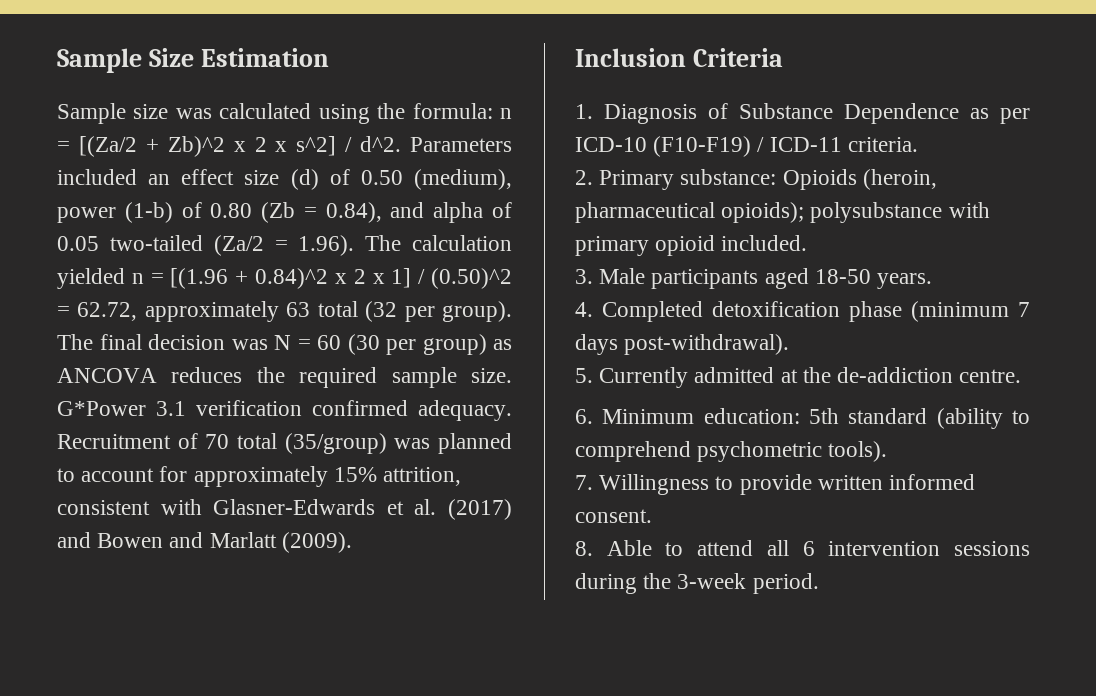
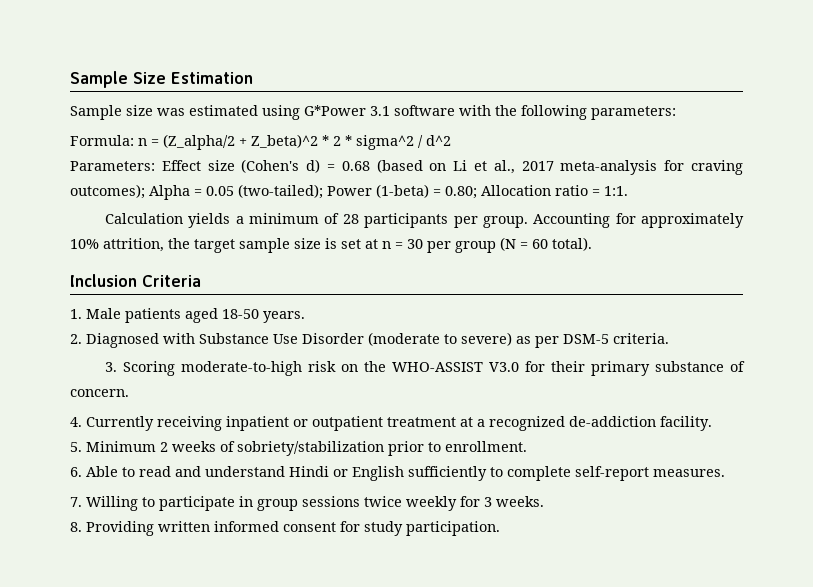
- Sample size was calculated using the formula: n = [(Za/2 + Zb)^2 x 2 x s^2] / d^2. Parameters included an effect size (d) of 0.50 (medium), power (1-b) of 0.80 (Zb = 0.84), and alpha of 0.05 two-tailed (Za/2 = 1.96). The calculation yielded n = [(1.96 + 0.84)^2 x 2 x 1] / (0.50)^2 = 62.72, approximately 63 total (32 per group). The final decision was N = 60 (30 per group) as ANCOVA reduces the required sample size. G*Power 3.1 verification confirmed adequacy. Recruitment of 70 total (35/group) was planned to account for approximately 15% attrition, consistent with Glasner-Edwards et al. (2017) and Bowen and Marlatt (2009).
+ Sample size was estimated using G*Power 3.1 software with the following parameters:
+ Formula: n = (Z_alpha/2 + Z_beta)^2 * 2 * sigma^2 / d^2
+ Parameters: Effect size (Cohen's d) = 0.68 (based on Li et al., 2017 meta-analysis for craving outcomes); Alpha = 0.05 (two-tailed); Power (1-beta) = 0.80; Allocation ratio = 1:1.
+ Calculation yields a minimum of 28 participants per group. Accounting for approximately 10% attrition, the target sample size is set at n = 30 per group (N = 60 total).
  Inclusion Criteria
- 1. Diagnosis of Substance Dependence as per ICD-10 (F10-F19) / ICD-11 criteria.
- 2. Primary substance: Opioids (heroin, pharmaceutical opioids); polysubstance with primary opioid included.
- 3. Male participants aged 18-50 years.
- 4. Completed detoxification phase (minimum 7 days post-withdrawal).
- 5. Currently admitted at the de-addiction centre.
- 6. Minimum education: 5th standard (ability to comprehend psychometric tools).
- 7. Willingness to provide written informed consent.
- 8. Able to attend all 6 intervention sessions during the 3-week period.
+ 1. Male patients aged 18-50 years.
+ 2. Diagnosed with Substance Use Disorder (moderate to severe) as per DSM-5 criteria.
+ 3. Scoring moderate-to-high risk on the WHO-ASSIST V3.0 for their primary substance of concern.
+ 4. Currently receiving inpatient or outpatient treatment at a recognized de-addiction facility.
+ 5. Minimum 2 weeks of sobriety/stabilization prior to enrollment.
+ 6. Able to read and understand Hindi or English sufficiently to complete self-report measures.
+ 7. Willing to participate in group sessions twice weekly for 3 weeks.
+ 8. Providing written informed consent for study participation.

